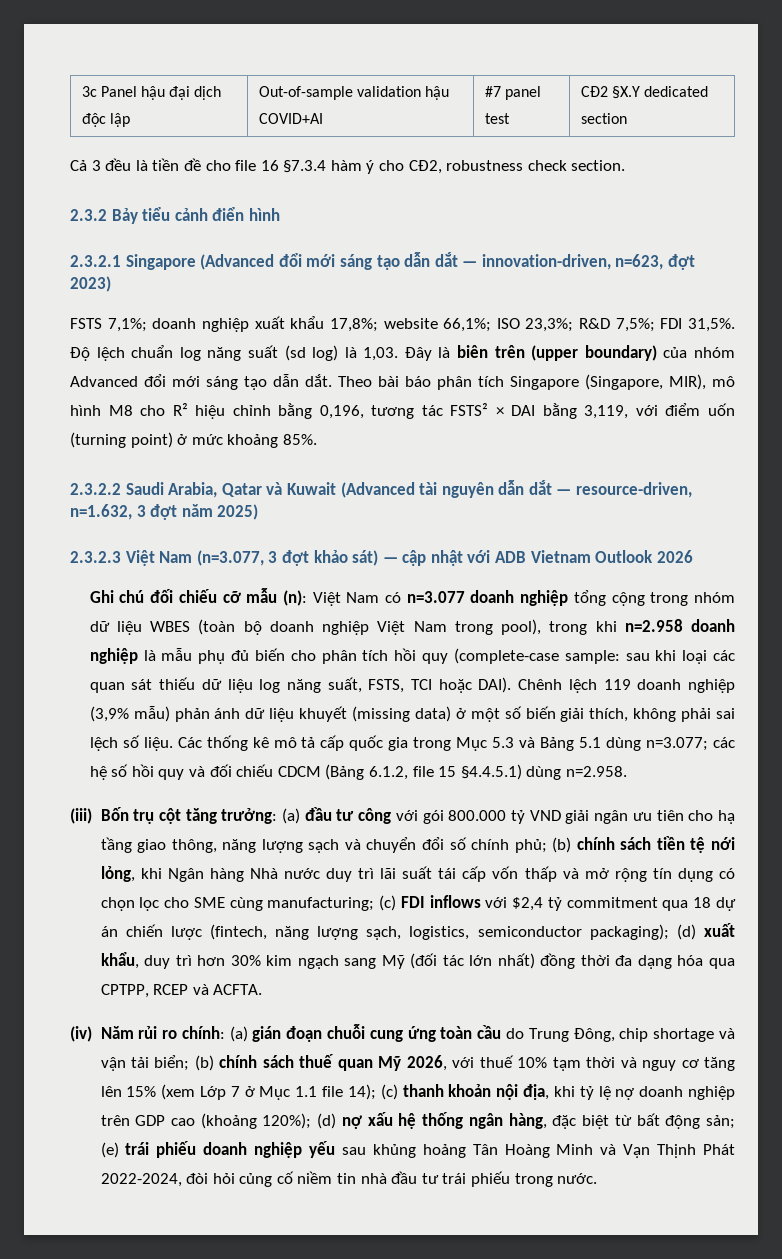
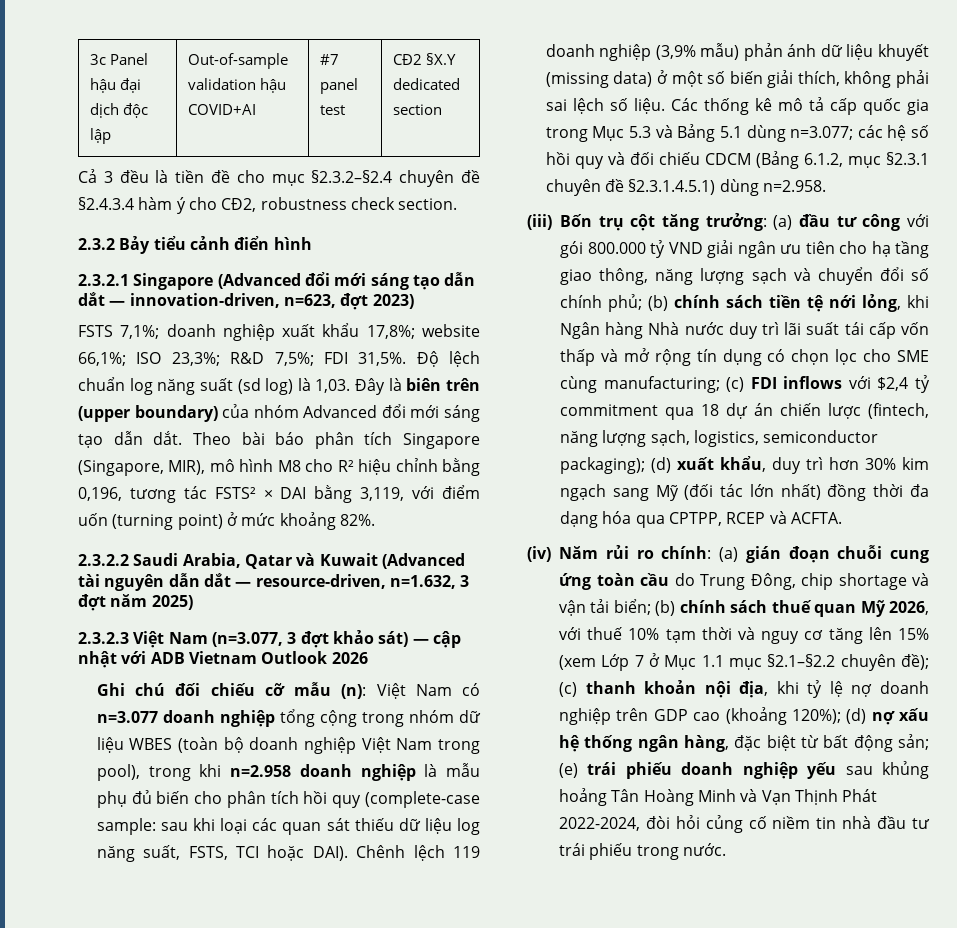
- Cả 3 đều là tiền đề cho file 16 §7.3.4 hàm ý cho CĐ2, robustness check section.
+ Cả 3 đều là tiền đề cho mục §2.3.2–§2.4 chuyên đề §2.4.3.4 hàm ý cho CĐ2, robustness check section.
- Theo bài báo phân tích Singapore (Singapore, MIR), mô hình M8 cho R² hiệu chỉnh bằng 0,196, tương tác FSTS² × DAI bằng 3,119, với điểm uốn (turning point) ở mức khoảng 85%.
+ Theo bài báo phân tích Singapore (Singapore, MIR), mô hình M8 cho R² hiệu chỉnh bằng 0,196, tương tác FSTS² × DAI bằng 3,119, với điểm uốn (turning point) ở mức khoảng 82%.
- Các thống kê mô tả cấp quốc gia trong Mục 5.3 và Bảng 5.1 dùng n=3.077; các hệ số hồi quy và đối chiếu CDCM (Bảng 6.1.2, file 15 §4.4.5.1) dùng n=2.958.
+ Các thống kê mô tả cấp quốc gia trong Mục 5.3 và Bảng 5.1 dùng n=3.077; các hệ số hồi quy và đối chiếu CDCM (Bảng 6.1.2, mục §2.3.1 chuyên đề §2.3.1.4.5.1) dùng n=2.958.
- (b) chính sách thuế quan Mỹ 2026, với thuế 10% tạm thời và nguy cơ tăng lên 15% (xem Lớp 7 ở Mục 1.1 file 14);
+ (b) chính sách thuế quan Mỹ 2026, với thuế 10% tạm thời và nguy cơ tăng lên 15% (xem Lớp 7 ở Mục 1.1 mục §2.1–§2.2 chuyên đề);

